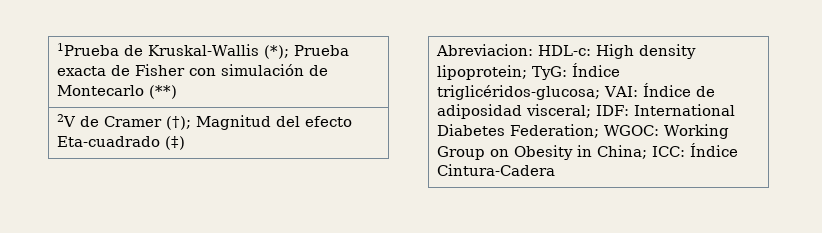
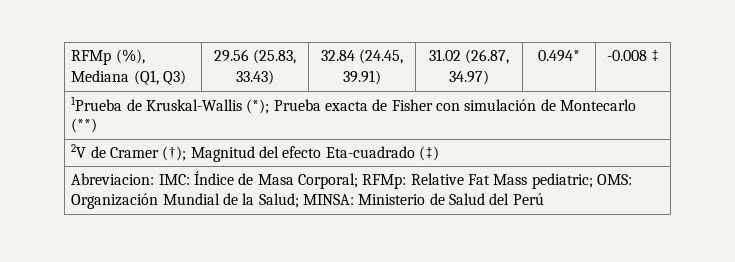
+ RFMp (%), Mediana (Q1, Q3) | 29.56 (25.83, 33.43) | 32.84 (24.45, 39.91) | 31.02 (26.87, 34.97) | 0.494* | -0.008 ‡
- Abreviacion: HDL-c: High density lipoprotein; TyG: Índice triglicéridos-glucosa; VAI: Índice de adiposidad visceral; IDF: International Diabetes Federation; WGOC: Working Group on Obesity in China; ICC: Índice Cintura-Cadera
+ Abreviacion: IMC: Índice de Masa Corporal; RFMp: Relative Fat Mass pediatric; OMS: Organización Mundial de la Salud; MINSA: Ministerio de Salud del Perú

